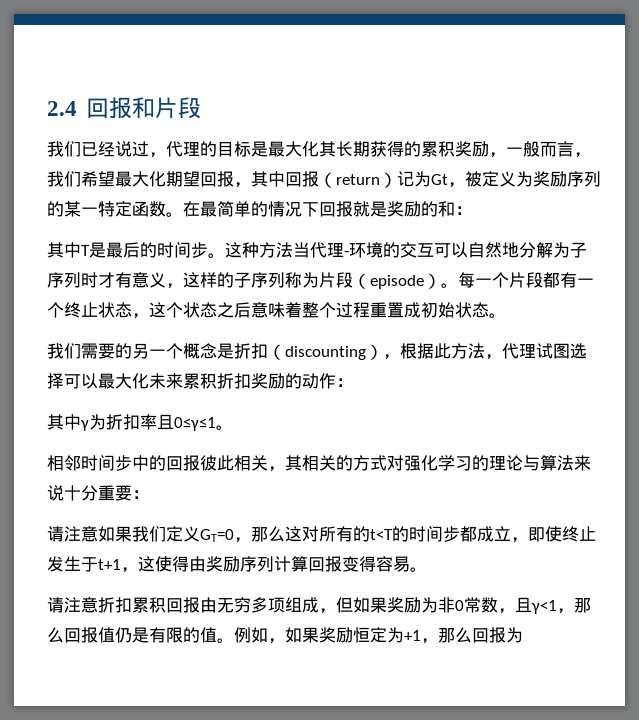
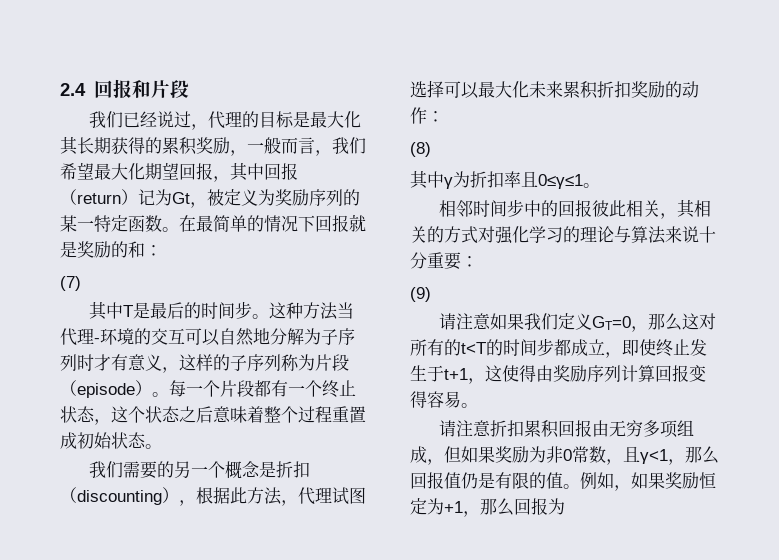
+ (7)
+ (8)
+ (9)

